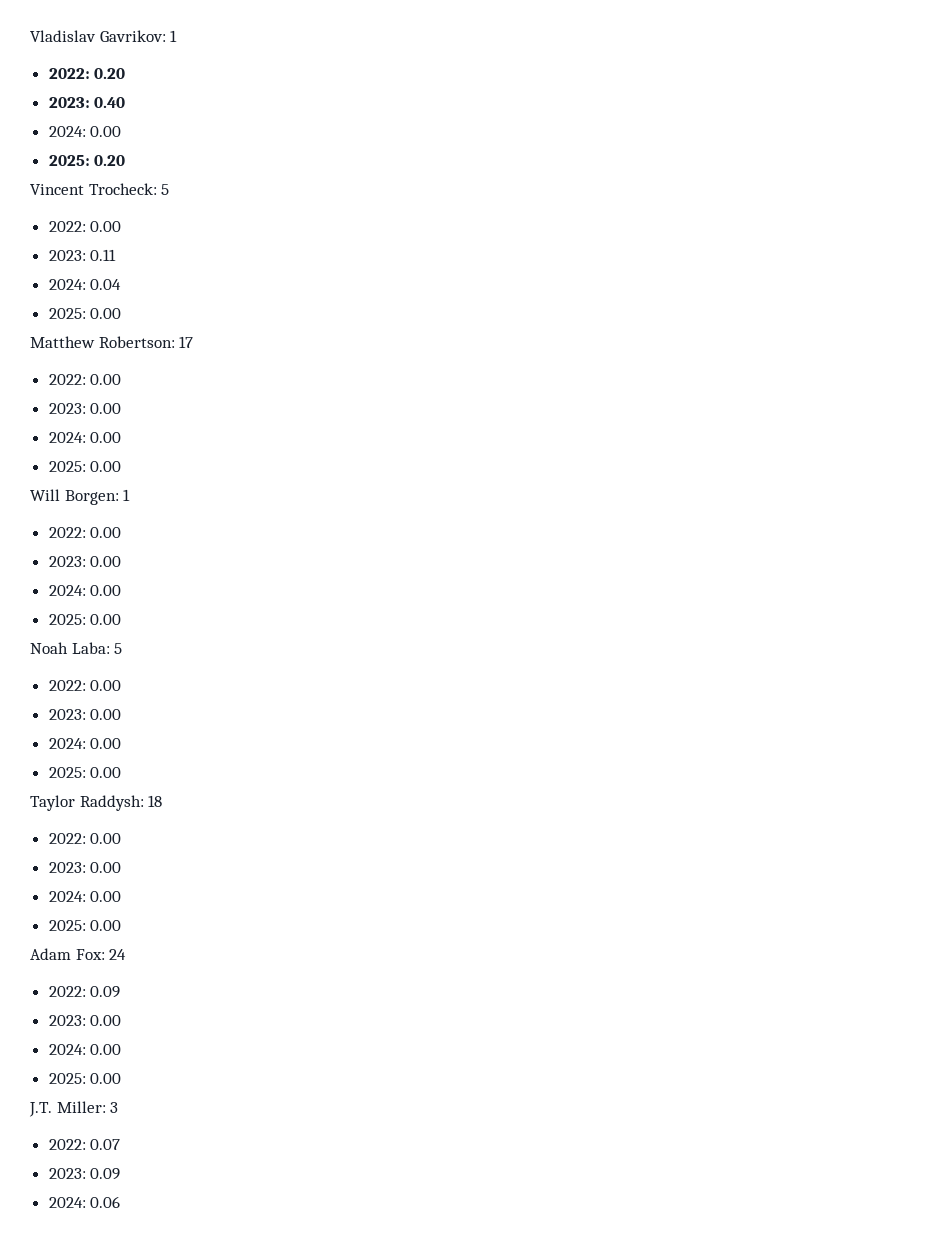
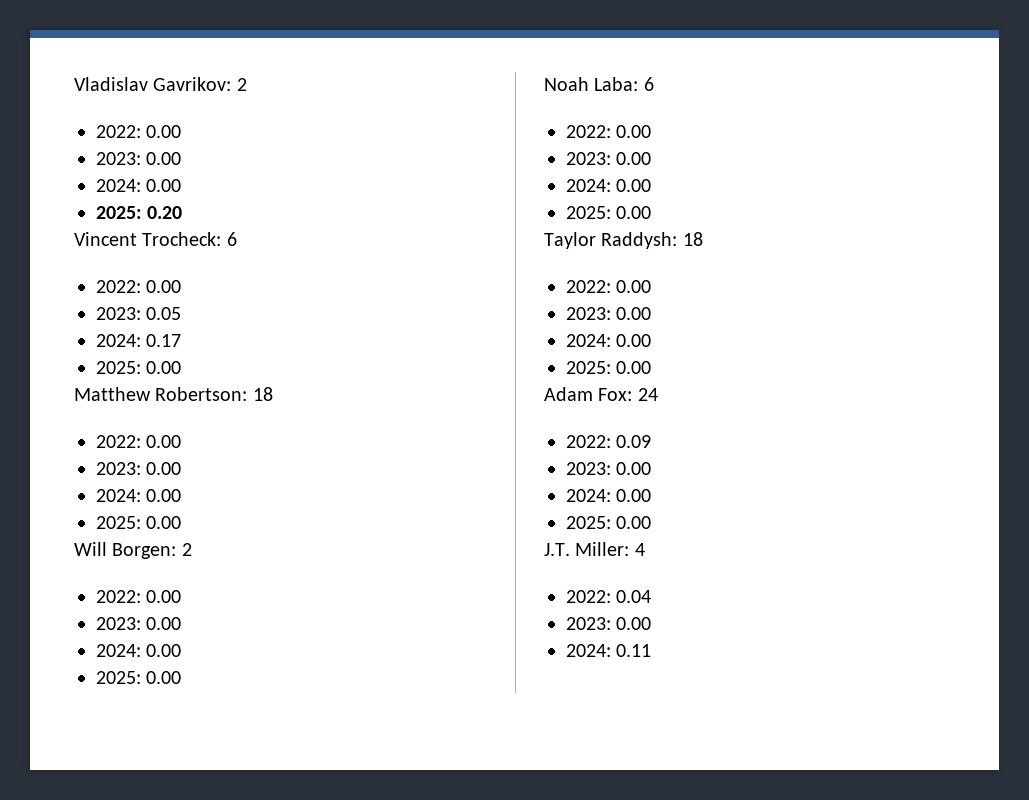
- Vladislav Gavrikov: 1
- 2022: 0.20
- 2023: 0.40
+ Vladislav Gavrikov: 2
+ 2022: 0.00
+ 2023: 0.00
- Vincent Trocheck: 5
+ Vincent Trocheck: 6
  2022: 0.00
- 2023: 0.11
- 2024: 0.04
+ 2023: 0.05
+ 2024: 0.17
- Matthew Robertson: 17
+ Matthew Robertson: 18
- Will Borgen: 1
+ Will Borgen: 2
- Noah Laba: 5
+ Noah Laba: 6
- J.T. Miller: 3
- 2022: 0.07
- 2023: 0.09
- 2024: 0.06
+ J.T. Miller: 4
+ 2022: 0.04
+ 2023: 0.00
+ 2024: 0.11

